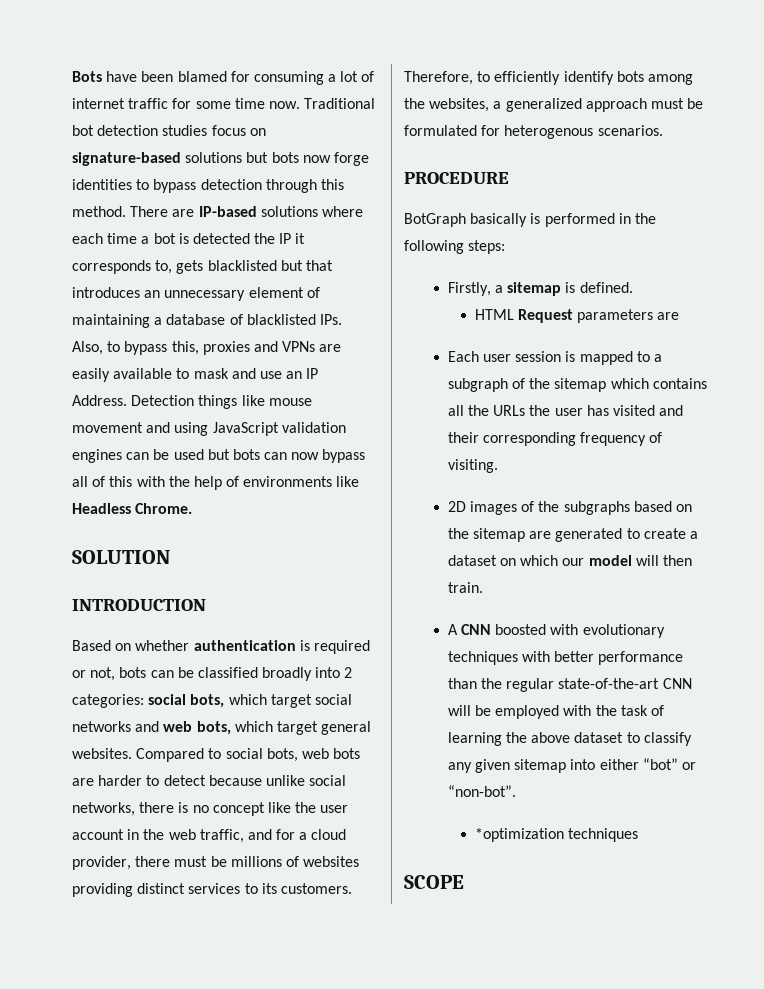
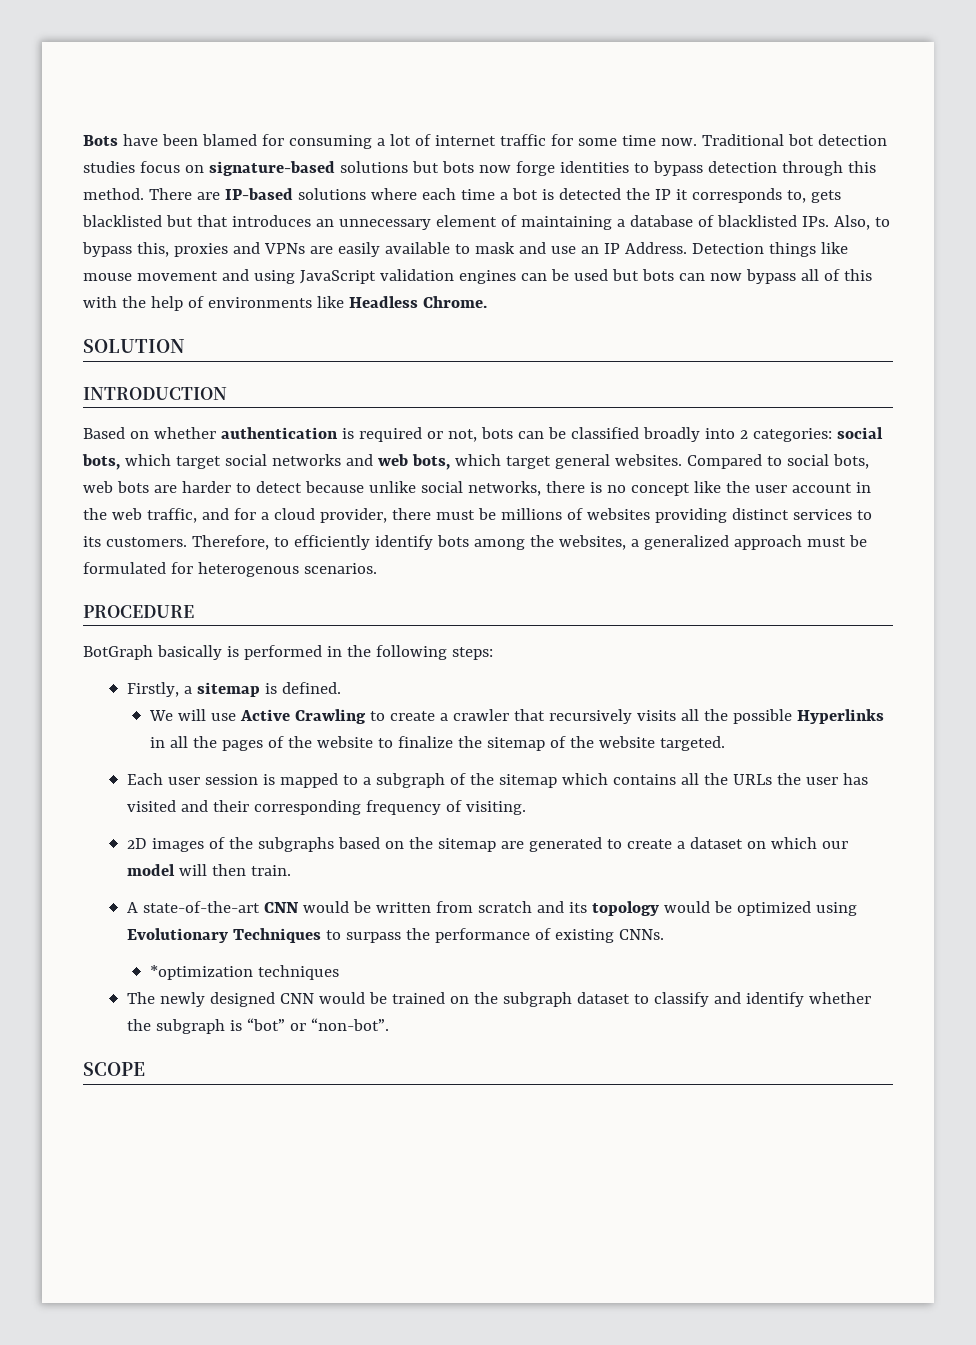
- HTML Request parameters are
+ We will use Active Crawling to create a crawler that recursively visits all the possible Hyperlinks in all the pages of the website to finalize the sitemap of the website targeted.
- A CNN boosted with evolutionary techniques with better performance than the regular state-of-the-art CNN will be employed with the task of learning the above dataset to classify any given sitemap into either “bot” or “non-bot”.
+ A state-of-the-art CNN would be written from scratch and its topology would be optimized using Evolutionary Techniques to surpass the performance of existing CNNs.
+ *optimization techniques
+ The newly designed CNN would be trained on the subgraph dataset to classify and identify whether the subgraph is “bot” or “non-bot”.
- *optimization techniques

